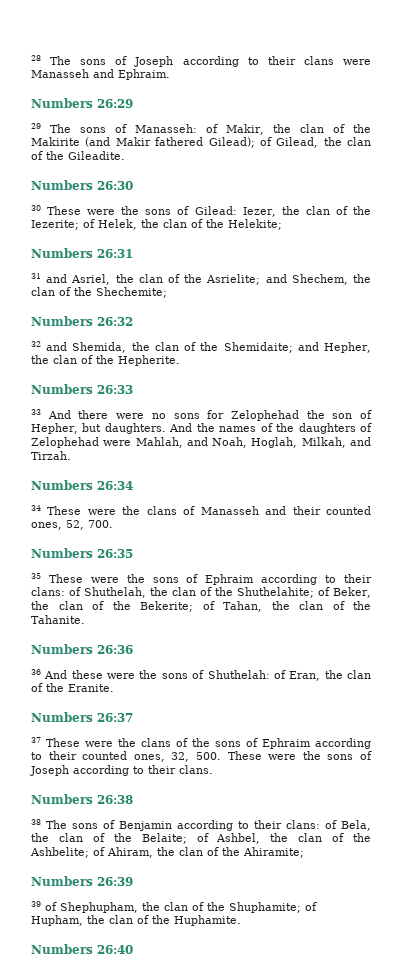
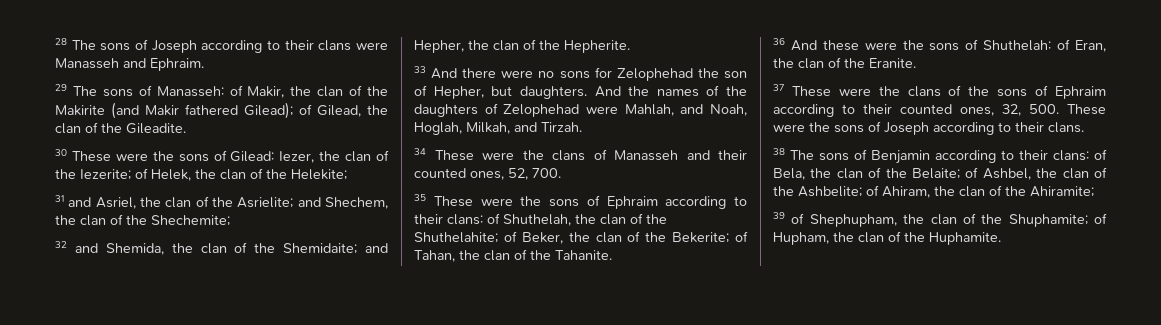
- Numbers 26:29
- Numbers 26:30
- Numbers 26:31
- Numbers 26:32
- Numbers 26:33
- Numbers 26:34
- Numbers 26:35
- Numbers 26:36
- Numbers 26:37
- Numbers 26:38
- Numbers 26:39
- Numbers 26:40

